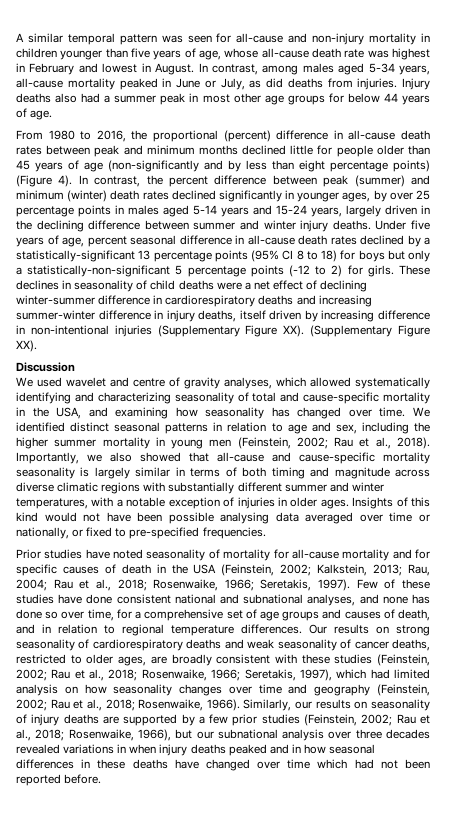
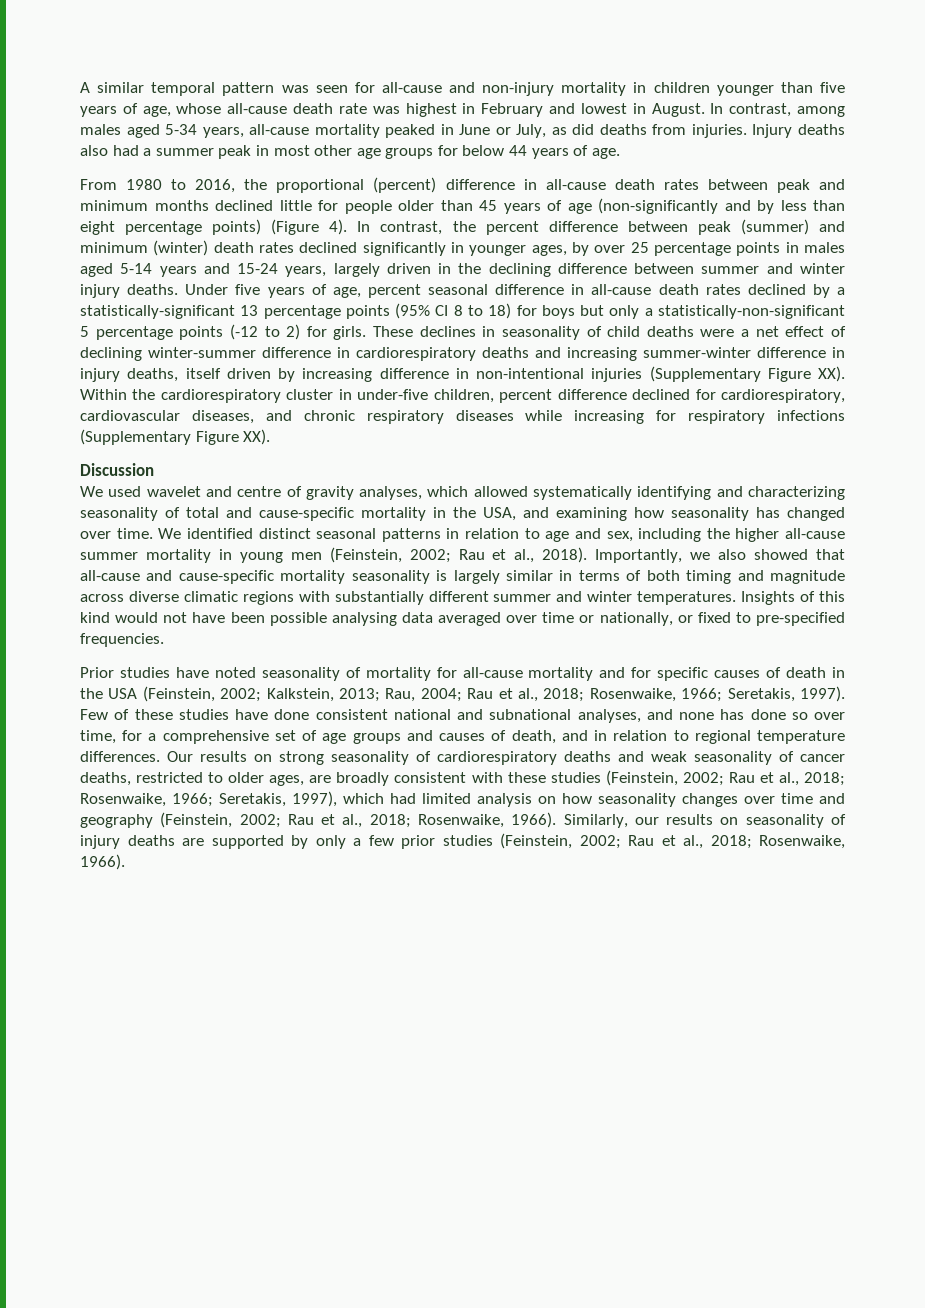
- These declines in seasonality of child deaths were a net effect of declining winter-summer difference in cardiorespiratory deaths and increasing summer-winter difference in injury deaths, itself driven by increasing difference in non-intentional injuries (Supplementary Figure XX). (Supplementary Figure XX).
+ These declines in seasonality of child deaths were a net effect of declining winter-summer difference in cardiorespiratory deaths and increasing summer-winter difference in injury deaths, itself driven by increasing difference in non-intentional injuries (Supplementary Figure XX). Within the cardiorespiratory cluster in under-five children, percent difference declined for cardiorespiratory, cardiovascular diseases, and chronic respiratory diseases while increasing for respiratory infections (Supplementary Figure XX).
- We identified distinct seasonal patterns in relation to age and sex, including the higher summer mortality in young men (Feinstein, 2002; Rau et al., 2018).
+ We identified distinct seasonal patterns in relation to age and sex, including the higher all-cause summer mortality in young men (Feinstein, 2002; Rau et al., 2018).
- Importantly, we also showed that all-cause and cause-specific mortality seasonality is largely similar in terms of both timing and magnitude across diverse climatic regions with substantially different summer and winter temperatures, with a notable exception of injuries in older ages.
+ Importantly, we also showed that all-cause and cause-specific mortality seasonality is largely similar in terms of both timing and magnitude across diverse climatic regions with substantially different summer and winter temperatures.
- Similarly, our results on seasonality of injury deaths are supported by a few prior studies (Feinstein, 2002; Rau et al., 2018; Rosenwaike, 1966), but our subnational analysis over three decades revealed variations in when injury deaths peaked and in how seasonal differences in these deaths have changed over time which had not been reported before.
+ Similarly, our results on seasonality of injury deaths are supported by only a few prior studies (Feinstein, 2002; Rau et al., 2018; Rosenwaike, 1966).

